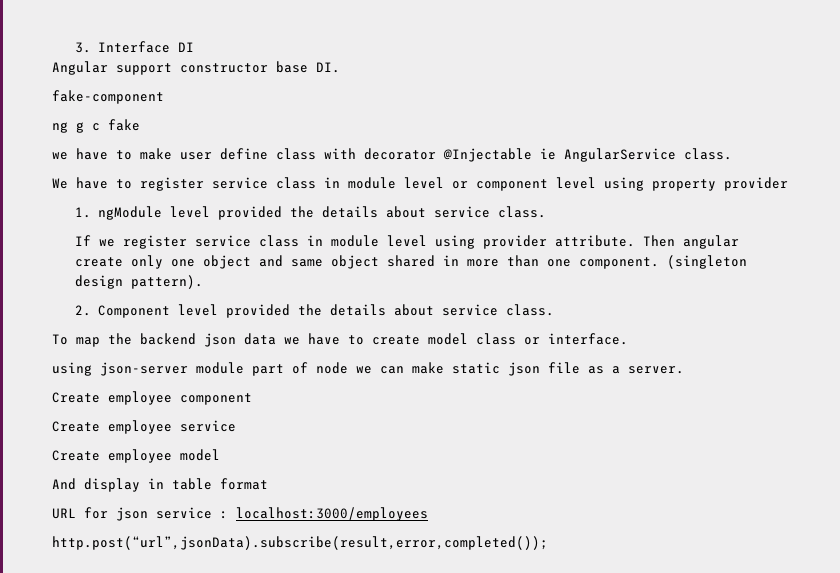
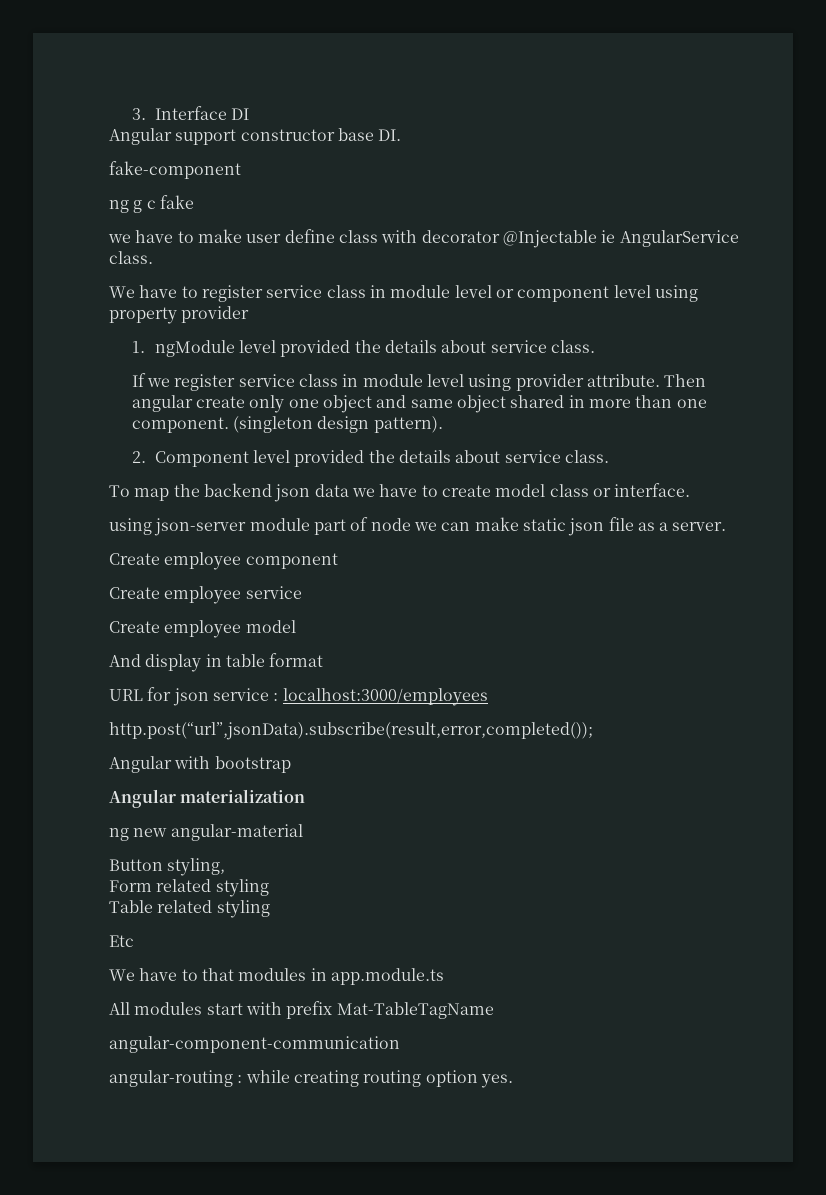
+ Angular with bootstrap
+ Angular materialization
+ ng new angular-material
+ Button styling,
+ Form related styling
+ Table related styling
+ Etc
+ We have to that modules in app.module.ts
+ All modules start with prefix Mat-TableTagName
+ angular-component-communication
+ angular-routing : while creating routing option yes.

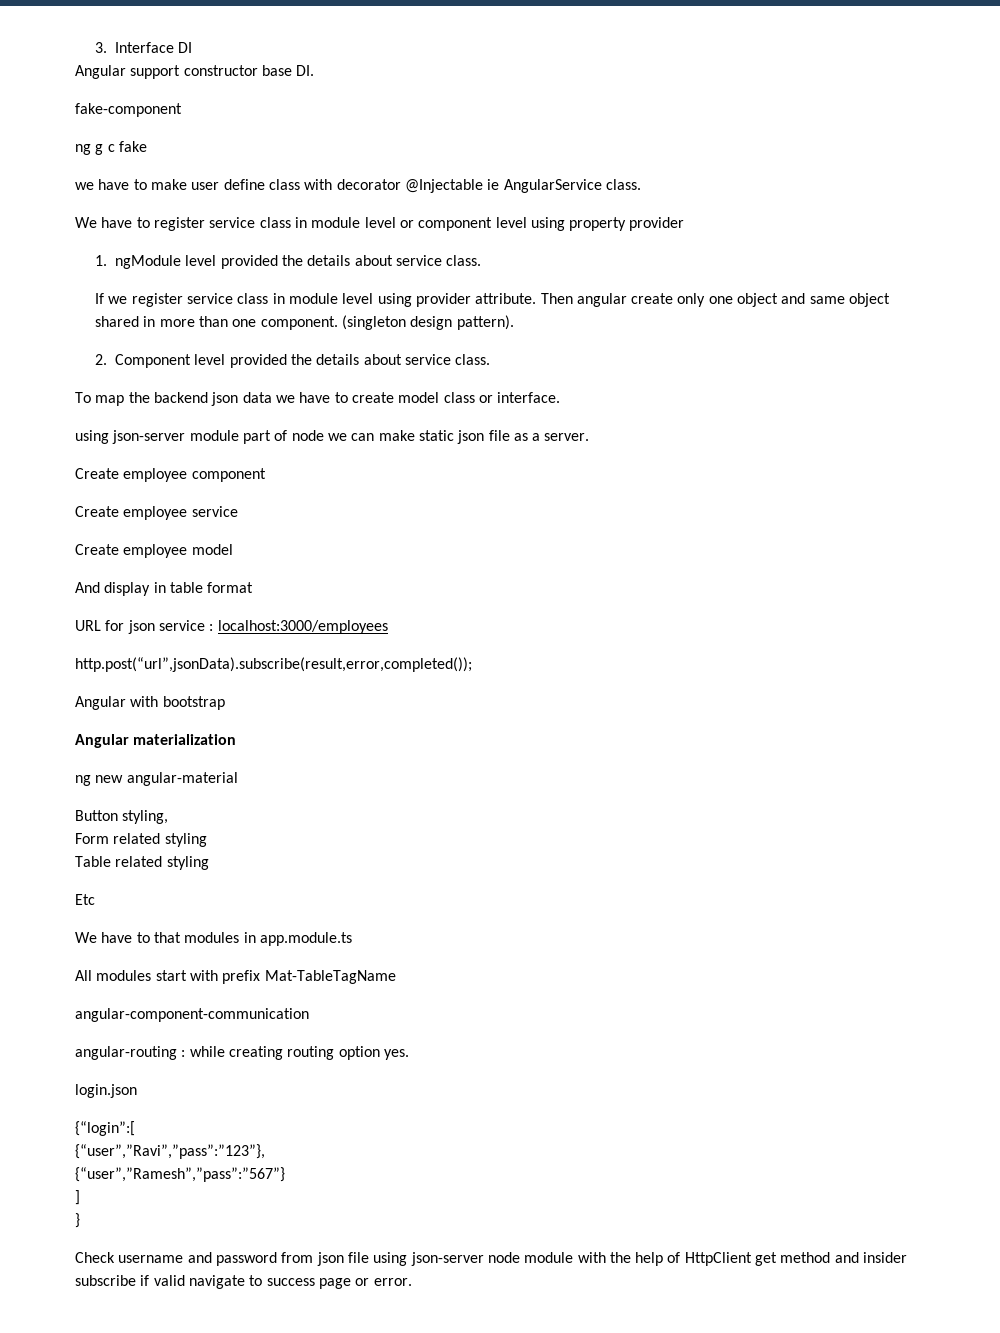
+ login.json
+ {“login”:[
+ {“user”,”Ravi”,”pass”:”123”},
+ {“user”,”Ramesh”,”pass”:”567”}
+ ]
+ }
+ Check username and password from json file using json-server node module with the help of HttpClient get method and insider subscribe if valid navigate to success page or error.

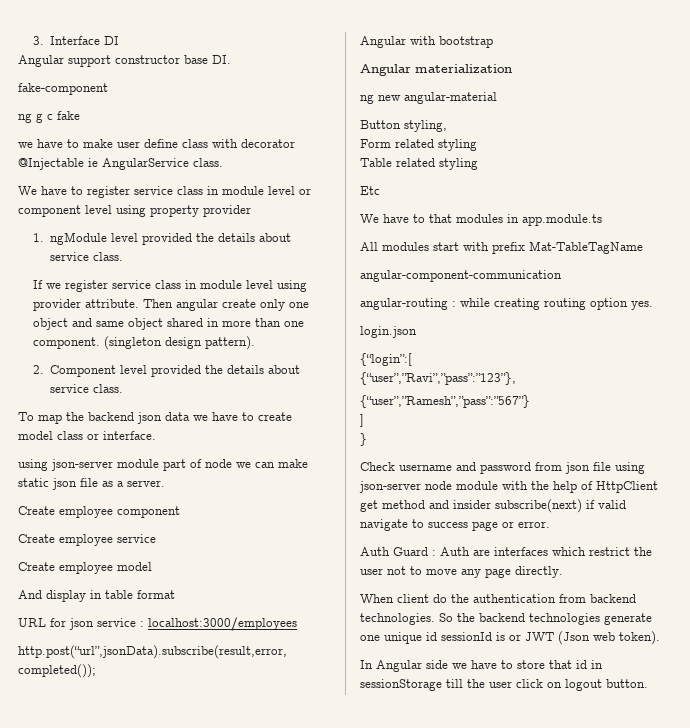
- Check username and password from json file using json-server node module with the help of HttpClient get method and insider subscribe if valid navigate to success page or error.
+ Check username and password from json file using json-server node module with the help of HttpClient get method and insider subscribe(next) if valid navigate to success page or error.
+ Auth Guard : Auth are interfaces which restrict the user not to move any page directly.
+ When client do the authentication from backend technologies. So the backend technologies generate one unique id sessionId is or JWT (Json web token).
+ In Angular side we have to store that id in sessionStorage till the user click on logout button.

